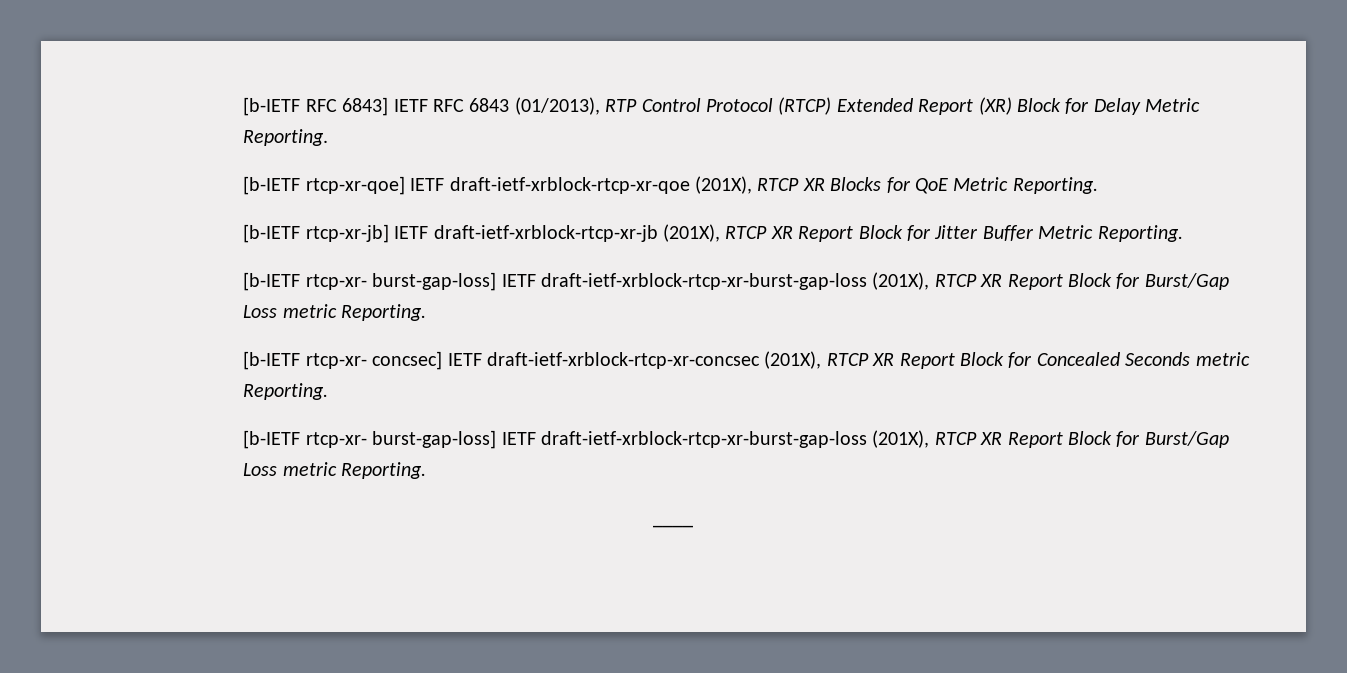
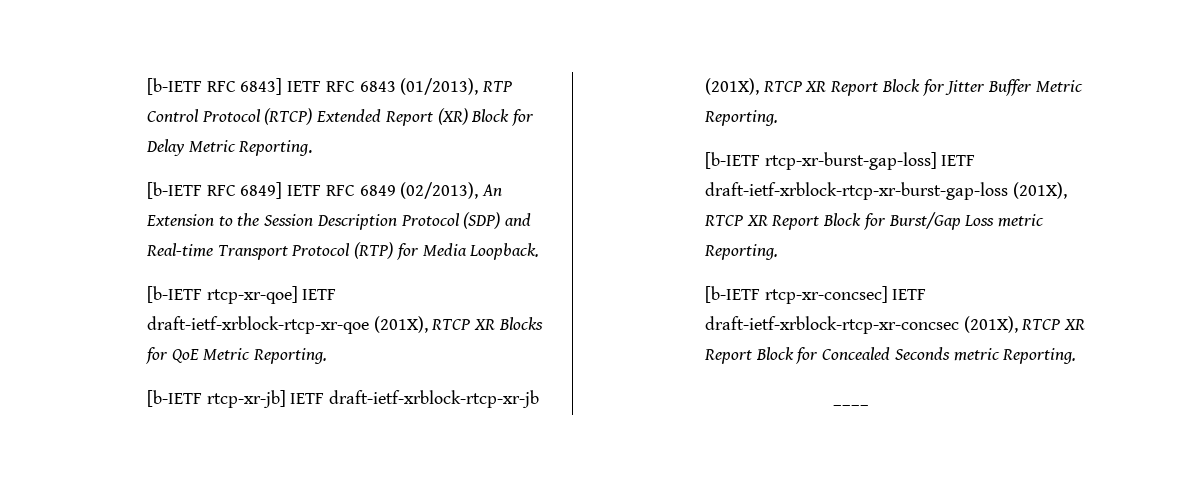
+ [b-IETF RFC 6849] IETF RFC 6849 (02/2013), An Extension to the Session Description Protocol (SDP) and Real-time Transport Protocol (RTP) for Media Loopback.
  [b-IETF rtcp-xr-jb] IETF draft-ietf-xrblock-rtcp-xr-jb (201X), RTCP XR Report Block for Jitter Buffer Metric Reporting.
- [b-IETF rtcp-xr- burst-gap-loss] IETF draft-ietf-xrblock-rtcp-xr-burst-gap-loss (201X), RTCP XR Report Block for Burst/Gap Loss metric Reporting.
+ [b-IETF rtcp-xr-burst-gap-loss] IETF draft-ietf-xrblock-rtcp-xr-burst-gap-loss (201X), RTCP XR Report Block for Burst/Gap Loss metric Reporting.
- [b-IETF rtcp-xr- concsec] IETF draft-ietf-xrblock-rtcp-xr-concsec (201X), RTCP XR Report Block for Concealed Seconds metric Reporting.
- [b-IETF rtcp-xr- burst-gap-loss] IETF draft-ietf-xrblock-rtcp-xr-burst-gap-loss (201X), RTCP XR Report Block for Burst/Gap Loss metric Reporting.
+ [b-IETF rtcp-xr-concsec] IETF draft-ietf-xrblock-rtcp-xr-concsec (201X), RTCP XR Report Block for Concealed Seconds metric Reporting.

